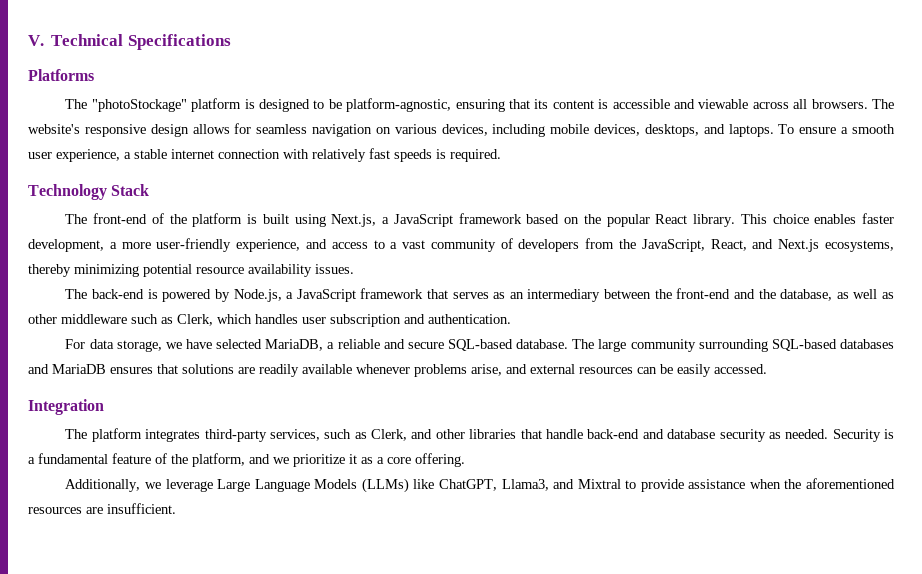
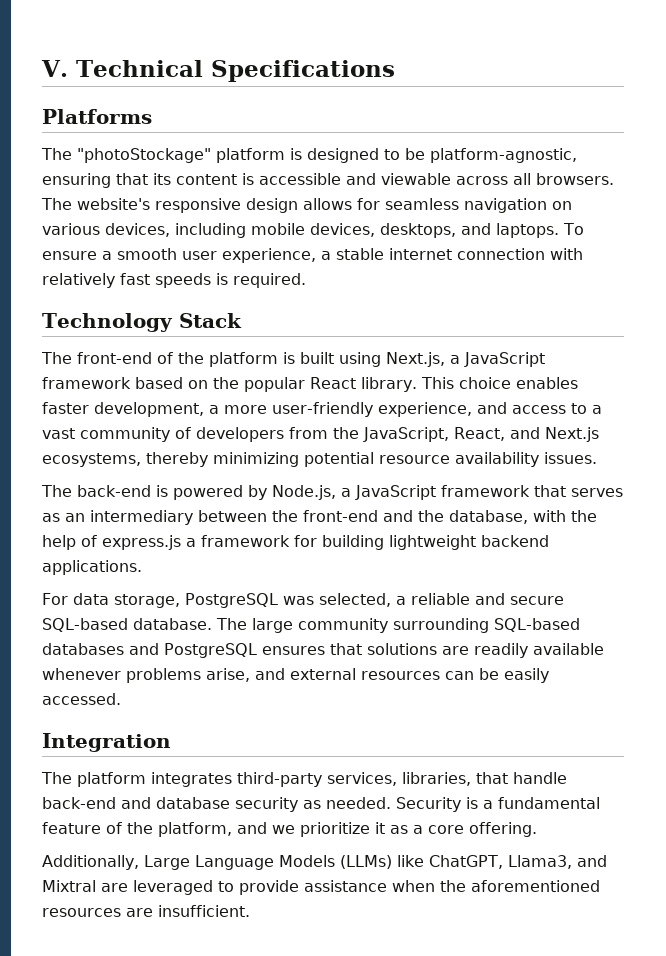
- The back-end is powered by Node.js, a JavaScript framework that serves as an intermediary between the front-end and the database, as well as other middleware such as Clerk, which handles user subscription and authentication.
+ The back-end is powered by Node.js, a JavaScript framework that serves as an intermediary between the front-end and the database, with the help of express.js a framework for building lightweight backend applications.
- For data storage, we have selected MariaDB, a reliable and secure SQL-based database.
+ For data storage, PostgreSQL was selected, a reliable and secure SQL-based database.
- The large community surrounding SQL-based databases and MariaDB ensures that solutions are readily available whenever problems arise, and external resources can be easily accessed.
+ The large community surrounding SQL-based databases and PostgreSQL ensures that solutions are readily available whenever problems arise, and external resources can be easily accessed.
- The platform integrates third-party services, such as Clerk, and other libraries that handle back-end and database security as needed.
+ The platform integrates third-party services, libraries, that handle back-end and database security as needed.
- Additionally, we leverage Large Language Models (LLMs) like ChatGPT, Llama3, and Mixtral to provide assistance when the aforementioned resources are insufficient.
+ Additionally, Large Language Models (LLMs) like ChatGPT, Llama3, and Mixtral are leveraged to provide assistance when the aforementioned resources are insufficient.

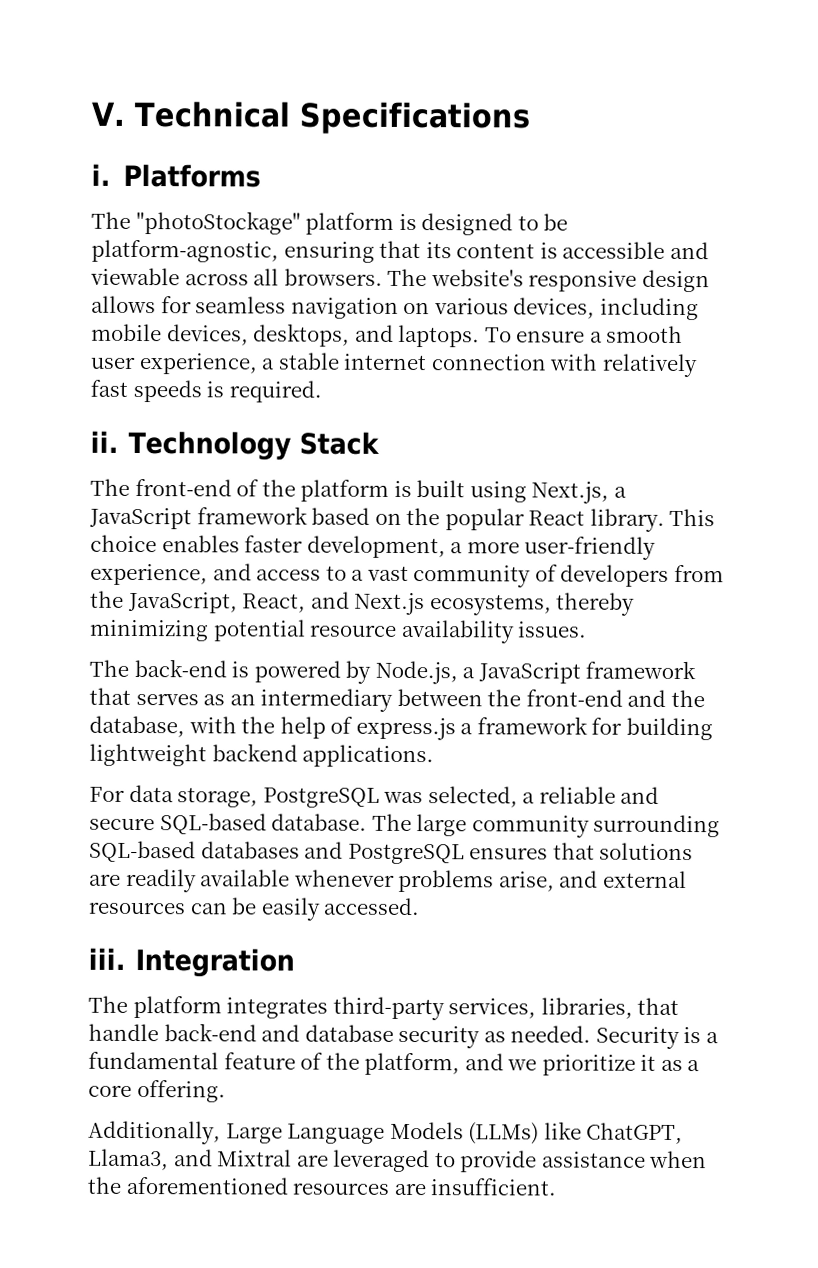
+ i.
+ ii.
+ iii.

